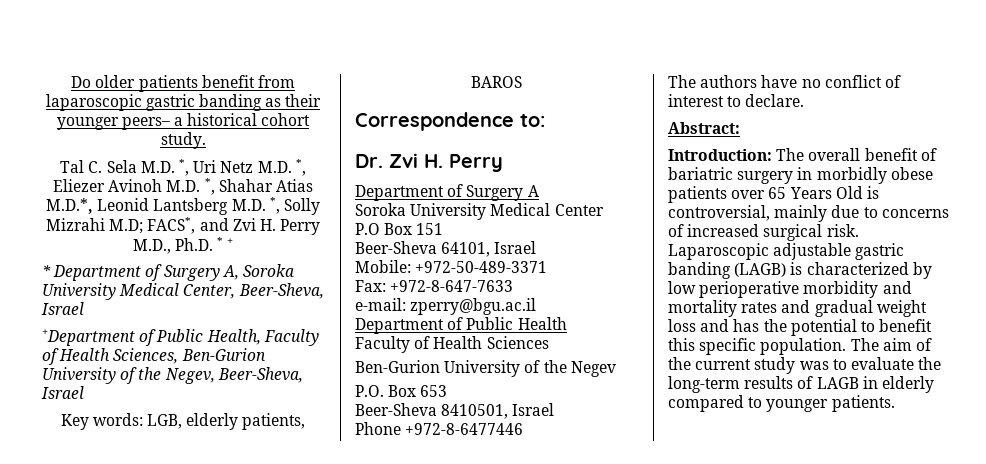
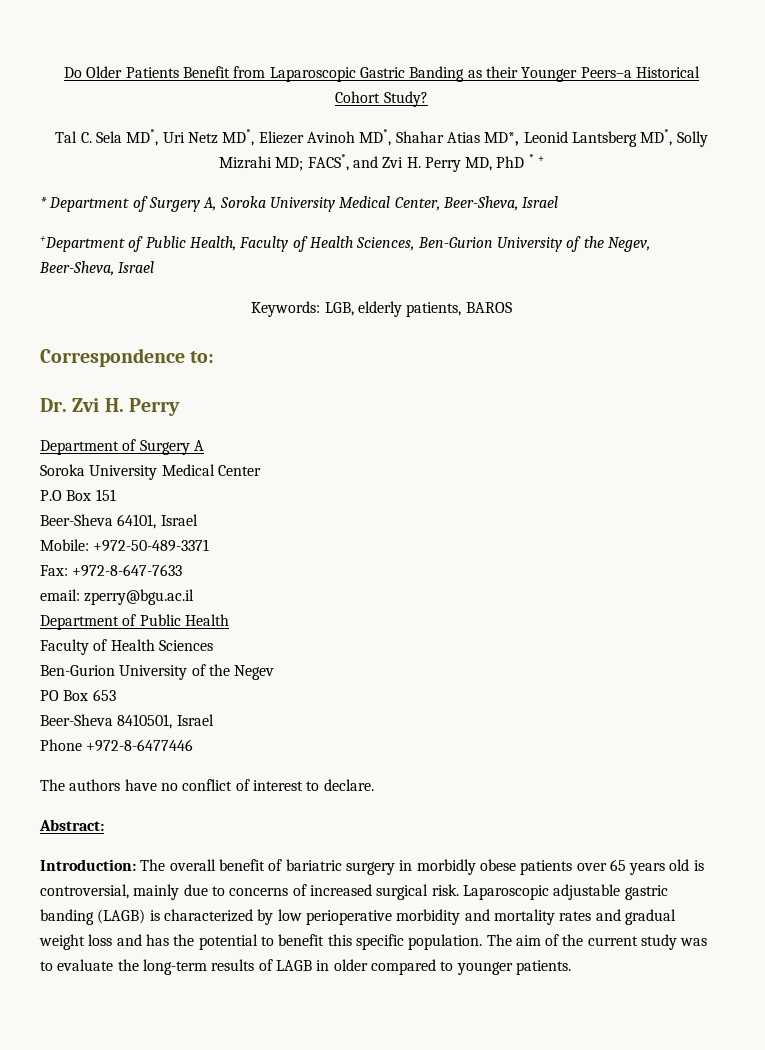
- Do older patients benefit from laparoscopic gastric banding as their younger peers– a historical cohort study.
- Tal C. Sela M.D. *, Uri Netz M.D. *, Eliezer Avinoh M.D. *, Shahar Atias M.D.*, Leonid Lantsberg M.D. *, Solly Mizrahi M.D; FACS*, and Zvi H. Perry M.D., Ph.D. * +
+ Do Older Patients Benefit from Laparoscopic Gastric Banding as their Younger Peers–a Historical Cohort Study?
+ Tal C. Sela MD*, Uri Netz MD*, Eliezer Avinoh MD*, Shahar Atias MD*, Leonid Lantsberg MD*, Solly Mizrahi MD; FACS*, and Zvi H. Perry MD, PhD * +
- Key words: LGB, elderly patients, BAROS
+ Keywords: LGB, elderly patients, BAROS
- e-mail: zperry@bgu.ac.il
+ email: zperry@bgu.ac.il
- P.O. Box 653
+ PO Box 653
- Introduction: The overall benefit of bariatric surgery in morbidly obese patients over 65 Years Old is controversial, mainly due to concerns of increased surgical risk.
+ Introduction: The overall benefit of bariatric surgery in morbidly obese patients over 65 years old is controversial, mainly due to concerns of increased surgical risk.
- The aim of the current study was to evaluate the long-term results of LAGB in elderly compared to younger patients.
+ The aim of the current study was to evaluate the long-term results of LAGB in older compared to younger patients.

